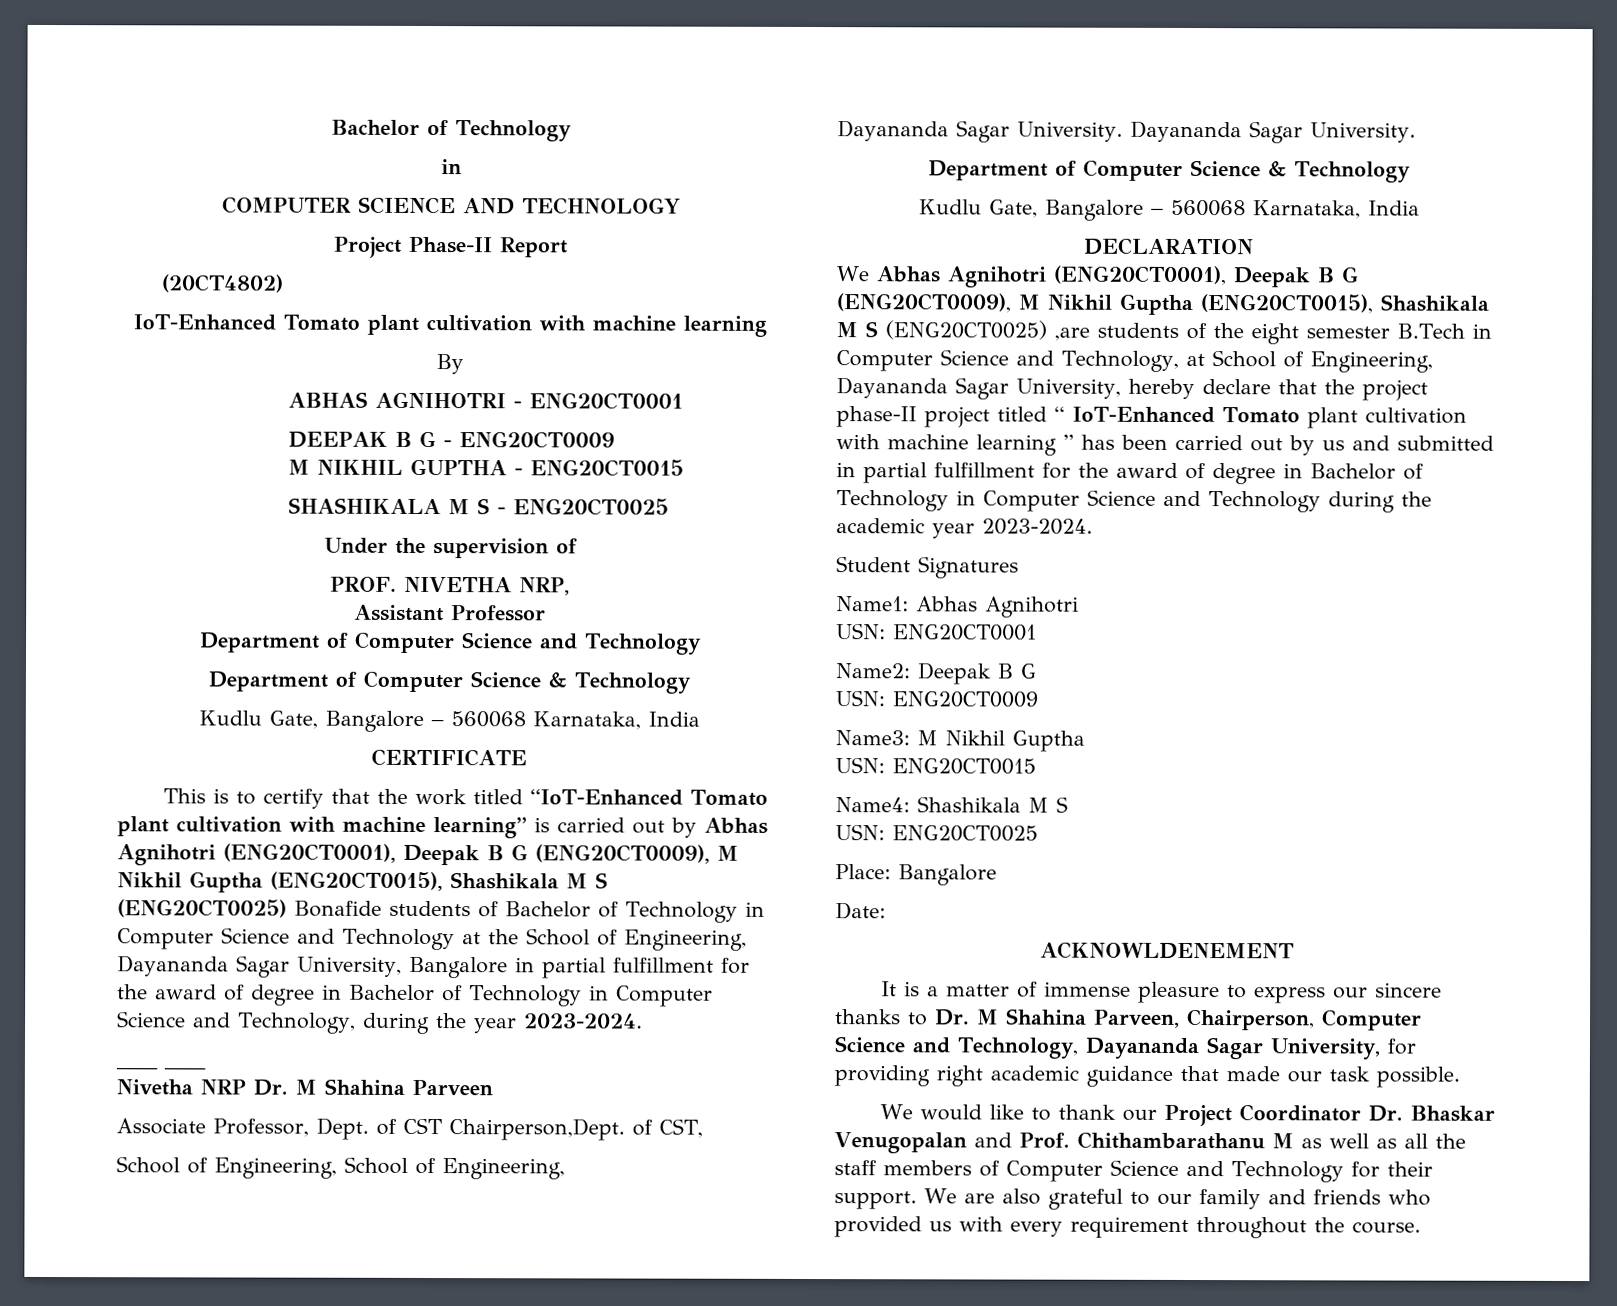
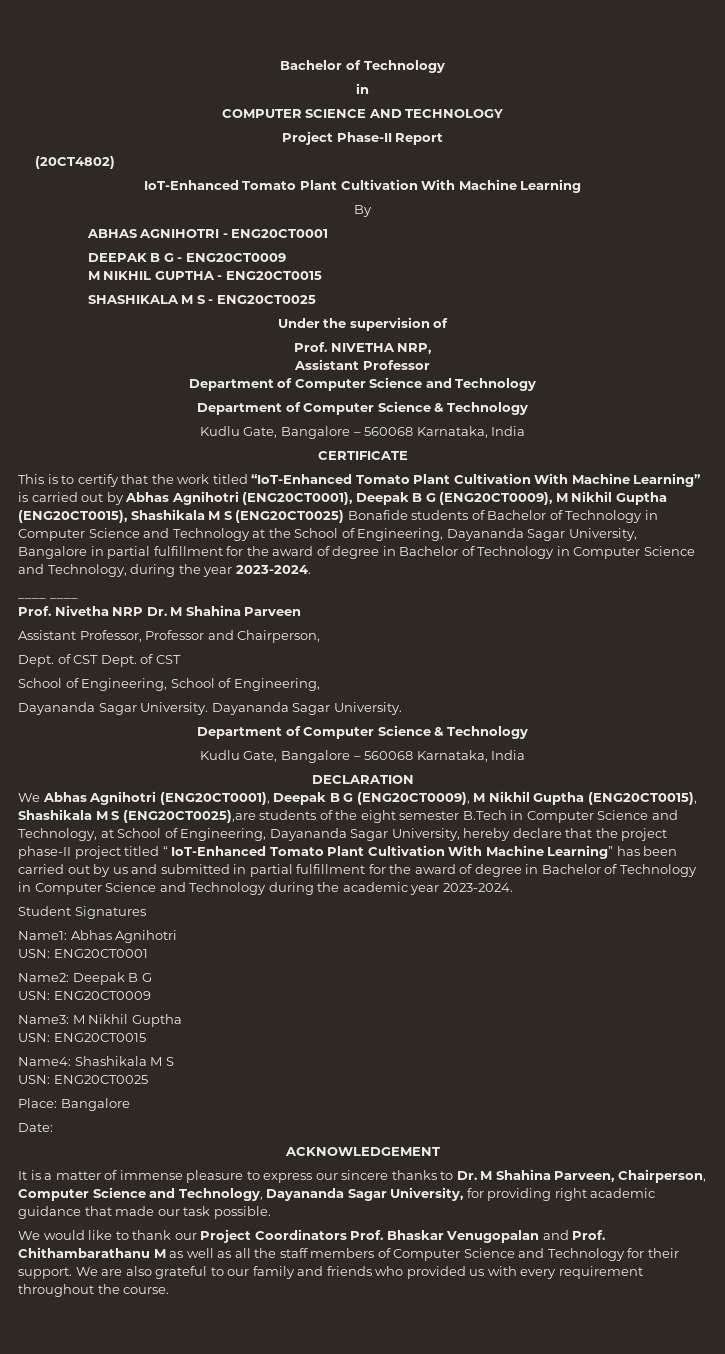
  (20CT4802)
- IoT-Enhanced Tomato plant cultivation with machine learning
+ IoT-Enhanced Tomato Plant Cultivation With Machine Learning
- PROF. NIVETHA NRP,
+ Prof. NIVETHA NRP,
- This is to certify that the work titled “IoT-Enhanced Tomato plant cultivation with machine learning” is carried out by Abhas Agnihotri (ENG20CT0001), Deepak B G (ENG20CT0009), M Nikhil Guptha (ENG20CT0015), Shashikala M S (ENG20CT0025) Bonafide students of Bachelor of Technology in Computer Science and Technology at the School of Engineering, Dayananda Sagar University, Bangalore in partial fulfillment for the award of degree in Bachelor of Technology in Computer Science and Technology, during the year 2023-2024.
+ This is to certify that the work titled “IoT-Enhanced Tomato Plant Cultivation With Machine Learning” is carried out by Abhas Agnihotri (ENG20CT0001), Deepak B G (ENG20CT0009), M Nikhil Guptha (ENG20CT0015), Shashikala M S (ENG20CT0025) Bonafide students of Bachelor of Technology in Computer Science and Technology at the School of Engineering, Dayananda Sagar University, Bangalore in partial fulfillment for the award of degree in Bachelor of Technology in Computer Science and Technology, during the year 2023-2024.
- Nivetha NRP Dr. M Shahina Parveen
+ Prof. Nivetha NRP Dr. M Shahina Parveen
- Associate Professor, Dept. of CST Chairperson,Dept. of CST,
+ Assistant Professor, Professor and Chairperson,
+ Dept. of CST Dept. of CST
- We Abhas Agnihotri (ENG20CT0001), Deepak B G (ENG20CT0009), M Nikhil Guptha (ENG20CT0015), Shashikala M S (ENG20CT0025) ,are students of the eight semester B.Tech in Computer Science and Technology, at School of Engineering, Dayananda Sagar University, hereby declare that the project phase-II project titled “ IoT-Enhanced Tomato plant cultivation with machine learning ” has been carried out by us and submitted in partial fulfillment for the award of degree in Bachelor of Technology in Computer Science and Technology during the academic year 2023-2024.
+ We Abhas Agnihotri (ENG20CT0001), Deepak B G (ENG20CT0009), M Nikhil Guptha (ENG20CT0015), Shashikala M S (ENG20CT0025),are students of the eight semester B.Tech in Computer Science and Technology, at School of Engineering, Dayananda Sagar University, hereby declare that the project phase-II project titled “ IoT-Enhanced Tomato Plant Cultivation With Machine Learning” has been carried out by us and submitted in partial fulfillment for the award of degree in Bachelor of Technology in Computer Science and Technology during the academic year 2023-2024.
- ACKNOWLDENEMENT
+ ACKNOWLEDGEMENT
- We would like to thank our Project Coordinator Dr. Bhaskar Venugopalan and Prof. Chithambarathanu M as well as all the staff members of Computer Science and Technology for their support.
+ We would like to thank our Project Coordinators Prof. Bhaskar Venugopalan and Prof. Chithambarathanu M as well as all the staff members of Computer Science and Technology for their support.

